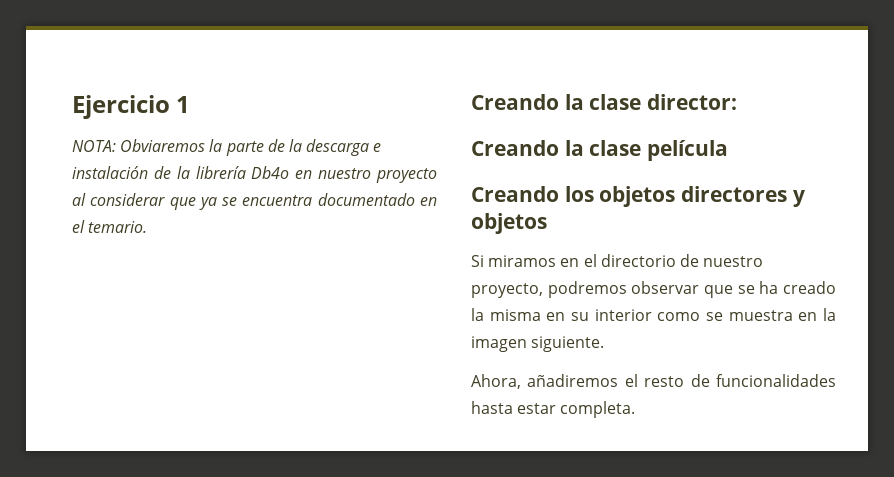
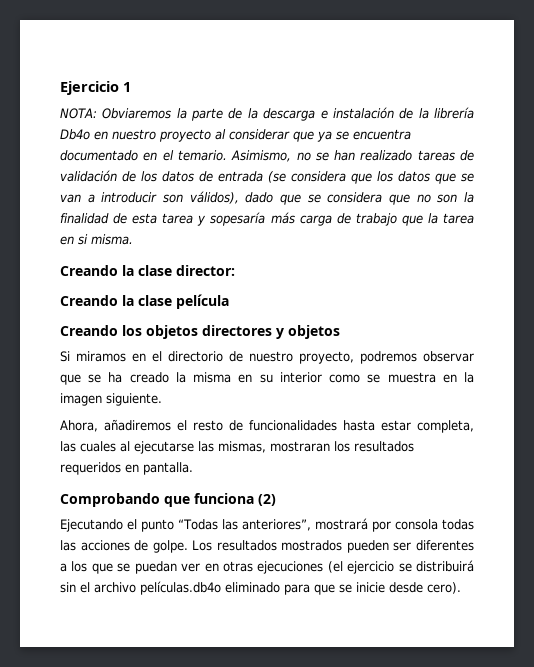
+ Asimismo, no se han realizado tareas de validación de los datos de entrada (se considera que los datos que se van a introducir son válidos), dado que se considera que no son la finalidad de esta tarea y sopesaría más carga de trabajo que la tarea en si misma.
- Ahora, añadiremos el resto de funcionalidades hasta estar completa.
+ Ahora, añadiremos el resto de funcionalidades hasta estar completa, las cuales al ejecutarse las mismas, mostraran los resultados requeridos en pantalla.
+ Comprobando que funciona (2)
+ Ejecutando el punto “Todas las anteriores”, mostrará por consola todas las acciones de golpe. Los resultados mostrados pueden ser diferentes a los que se puedan ver en otras ejecuciones (el ejercicio se distribuirá sin el archivo películas.db4o eliminado para que se inicie desde cero).

